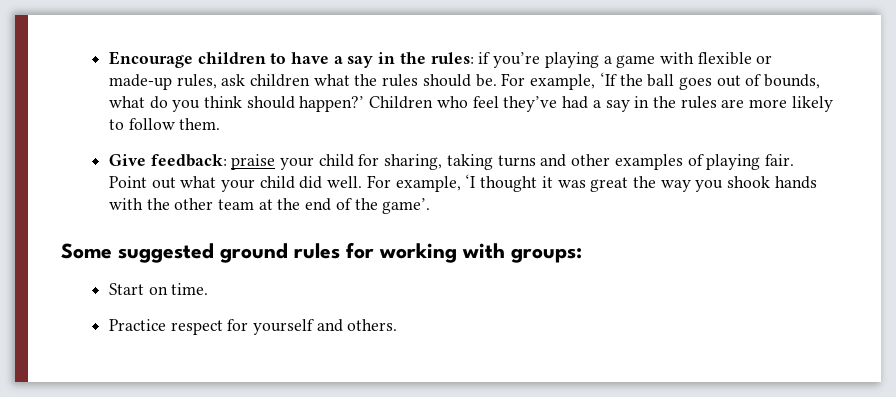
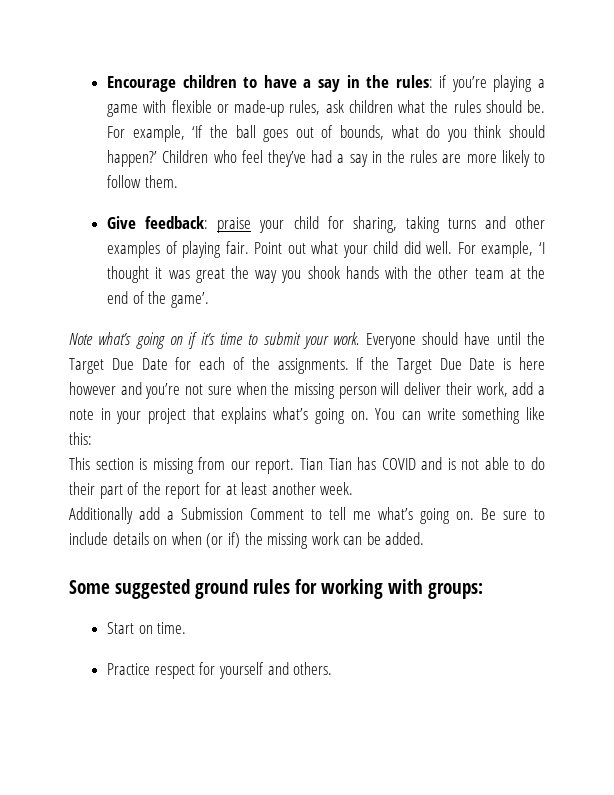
+ Note what’s going on if it’s time to submit your work. Everyone should have until the Target Due Date for each of the assignments. If the Target Due Date is here however and you’re not sure when the missing person will deliver their work, add a note in your project that explains what’s going on. You can write something like this:
+ This section is missing from our report. Tian Tian has COVID and is not able to do their part of the report for at least another week.
+ Additionally add a Submission Comment to tell me what’s going on. Be sure to include details on when (or if) the missing work can be added.

